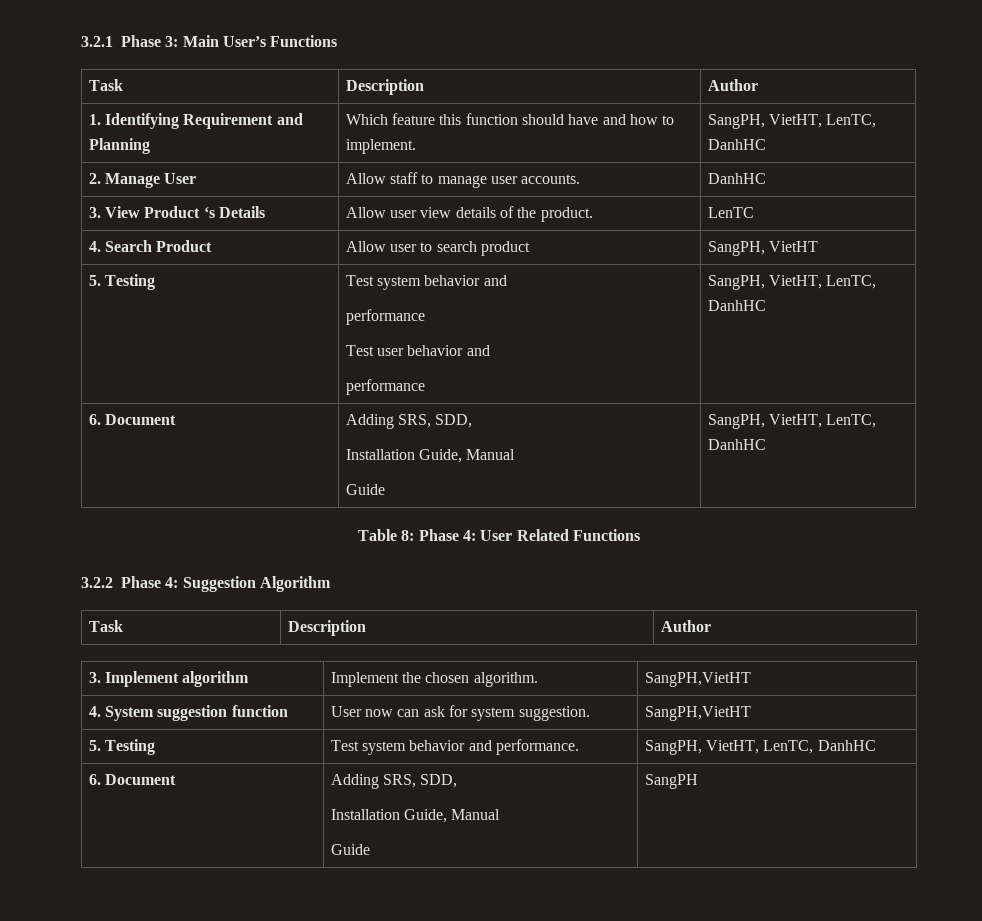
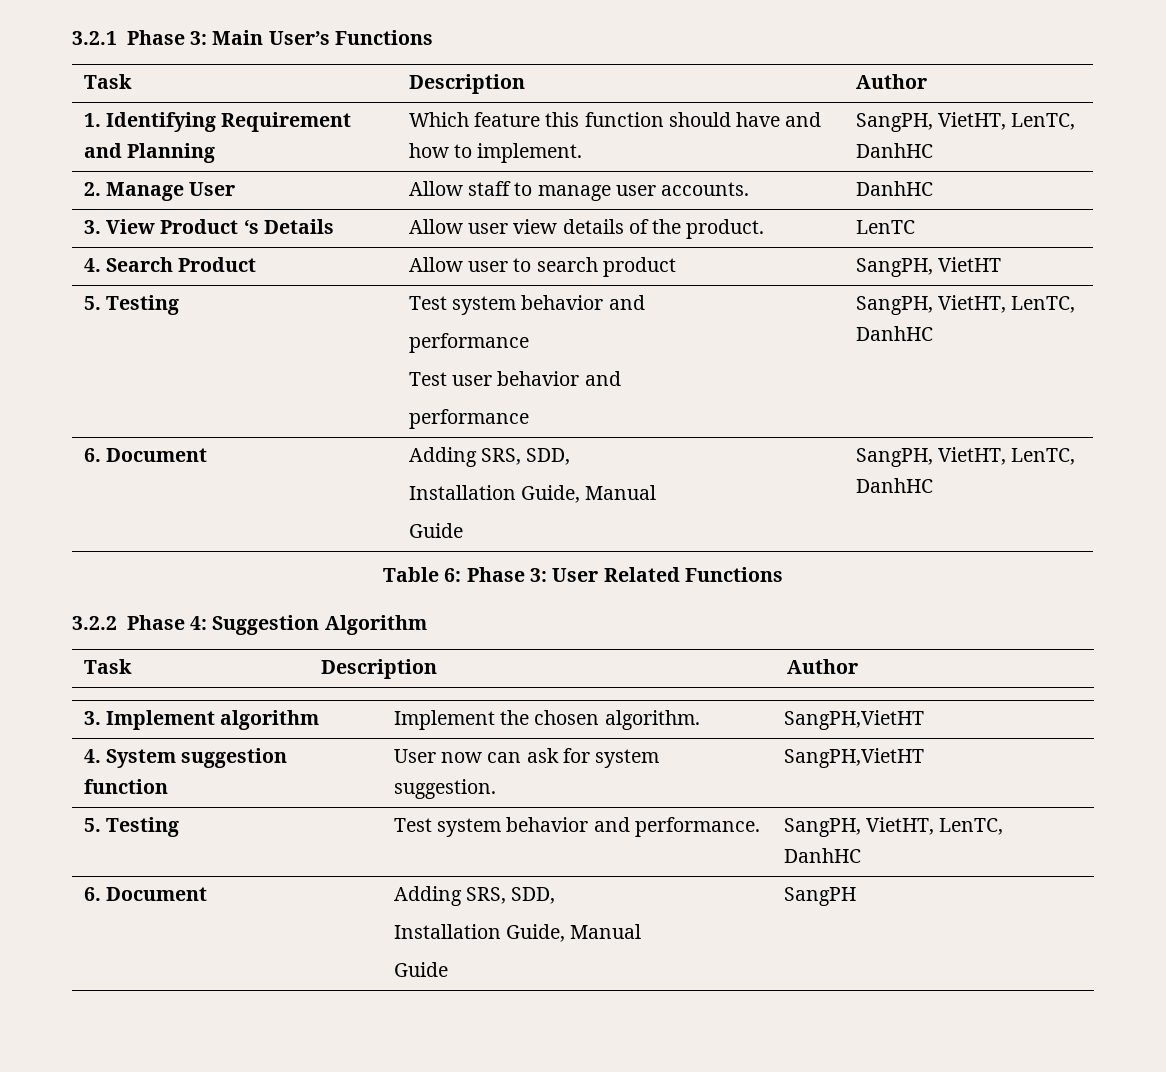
- Table 8: Phase 4: User Related Functions
+ Table 6: Phase 3: User Related Functions

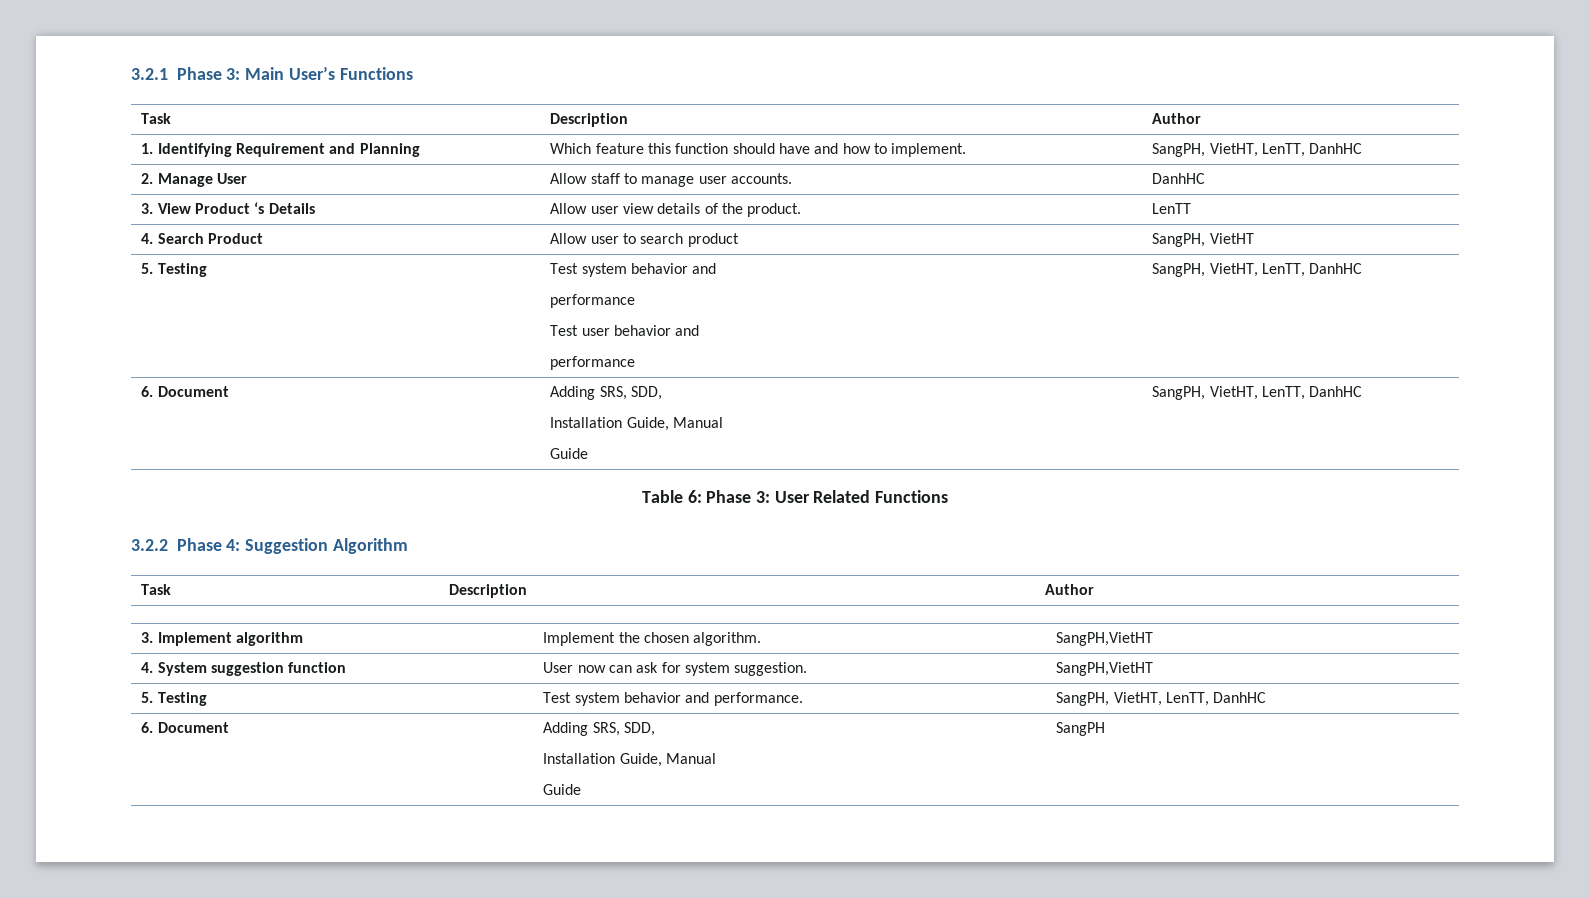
- 1. Identifying Requirement and Planning | Which feature this function should have and how to implement. | SangPH, VietHT, LenTC, DanhHC
+ 1. Identifying Requirement and Planning | Which feature this function should have and how to implement. | SangPH, VietHT, LenTT, DanhHC
- 3. View Product ‘s Details | Allow user view details of the product. | LenTC
+ 3. View Product ‘s Details | Allow user view details of the product. | LenTT
  4. Search Product | Allow user to search product | SangPH, VietHT
  5. Testing | Test system behavior and
  performance
  Test user behavior and
- performance | SangPH, VietHT, LenTC, DanhHC
+ performance | SangPH, VietHT, LenTT, DanhHC
  6. Document | Adding SRS, SDD,
  Installation Guide, Manual
- Guide | SangPH, VietHT, LenTC, DanhHC
+ Guide | SangPH, VietHT, LenTT, DanhHC
- 5. Testing | Test system behavior and performance. | SangPH, VietHT, LenTC, DanhHC
+ 5. Testing | Test system behavior and performance. | SangPH, VietHT, LenTT, DanhHC

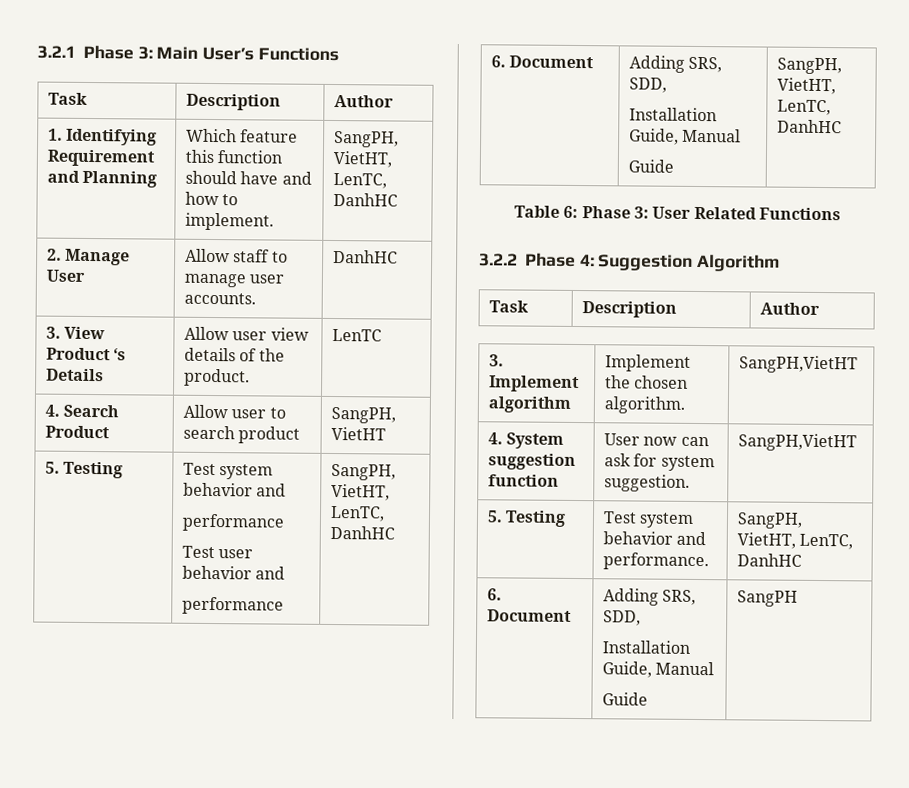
- 1. Identifying Requirement and Planning | Which feature this function should have and how to implement. | SangPH, VietHT, LenTT, DanhHC
+ 1. Identifying Requirement and Planning | Which feature this function should have and how to implement. | SangPH, VietHT, LenTC, DanhHC
- 3. View Product ‘s Details | Allow user view details of the product. | LenTT
+ 3. View Product ‘s Details | Allow user view details of the product. | LenTC
  4. Search Product | Allow user to search product | SangPH, VietHT
  5. Testing | Test system behavior and
  performance
  Test user behavior and
- performance | SangPH, VietHT, LenTT, DanhHC
+ performance | SangPH, VietHT, LenTC, DanhHC
  6. Document | Adding SRS, SDD,
  Installation Guide, Manual
- Guide | SangPH, VietHT, LenTT, DanhHC
+ Guide | SangPH, VietHT, LenTC, DanhHC
- 5. Testing | Test system behavior and performance. | SangPH, VietHT, LenTT, DanhHC
+ 5. Testing | Test system behavior and performance. | SangPH, VietHT, LenTC, DanhHC

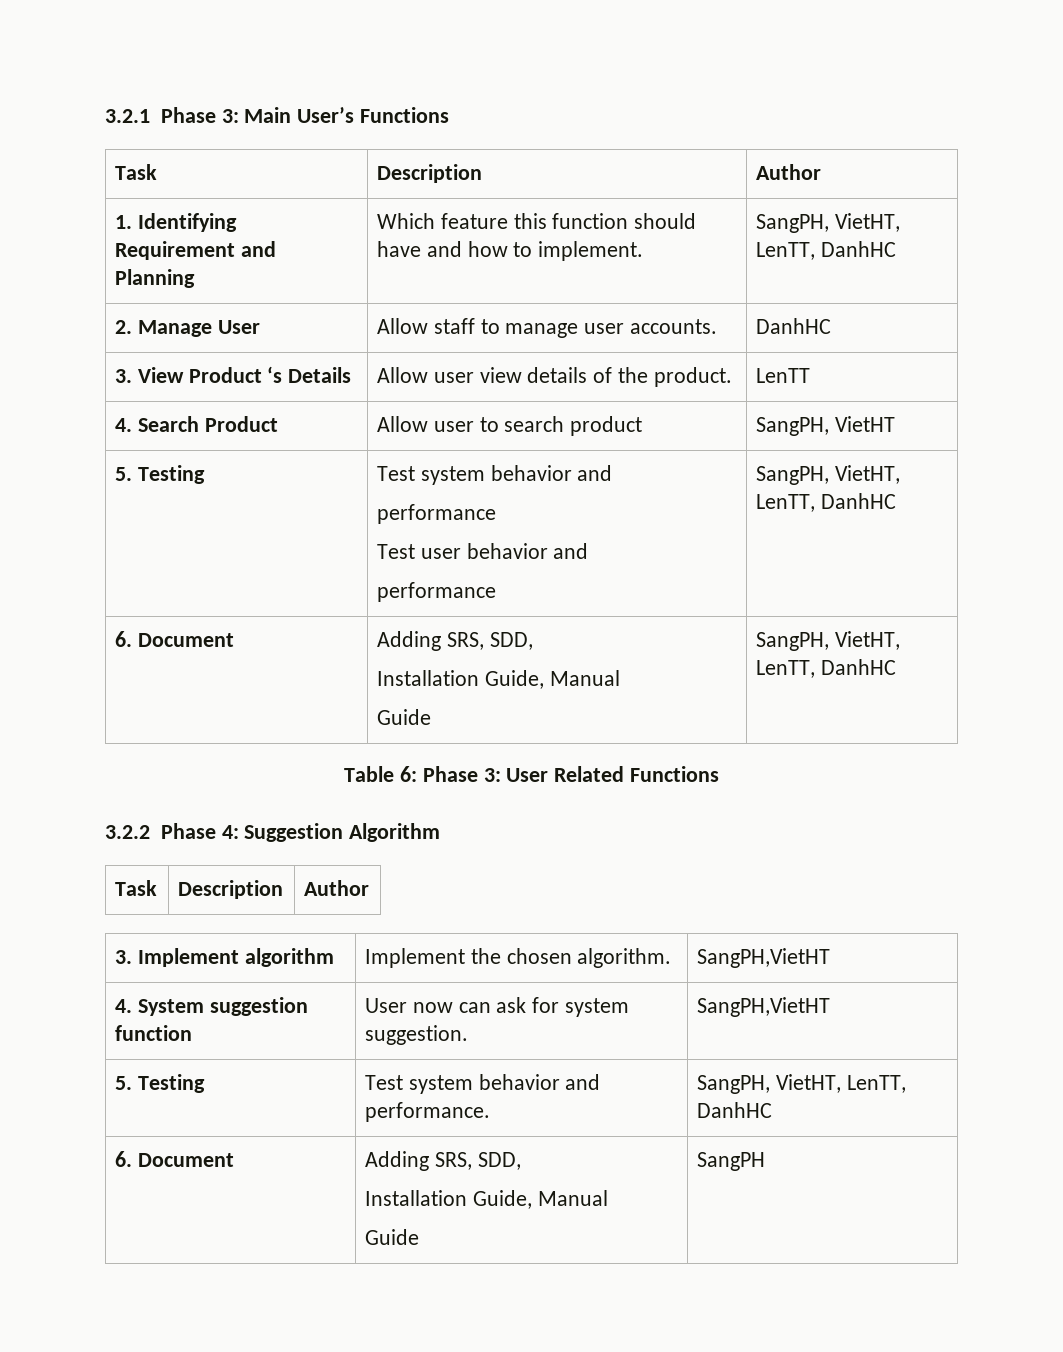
- 1. Identifying Requirement and Planning | Which feature this function should have and how to implement. | SangPH, VietHT, LenTC, DanhHC
+ 1. Identifying Requirement and Planning | Which feature this function should have and how to implement. | SangPH, VietHT, LenTT, DanhHC
- 3. View Product ‘s Details | Allow user view details of the product. | LenTC
+ 3. View Product ‘s Details | Allow user view details of the product. | LenTT
  4. Search Product | Allow user to search product | SangPH, VietHT
  5. Testing | Test system behavior and
  performance
  Test user behavior and
- performance | SangPH, VietHT, LenTC, DanhHC
+ performance | SangPH, VietHT, LenTT, DanhHC
  6. Document | Adding SRS, SDD,
  Installation Guide, Manual
- Guide | SangPH, VietHT, LenTC, DanhHC
+ Guide | SangPH, VietHT, LenTT, DanhHC
- 5. Testing | Test system behavior and performance. | SangPH, VietHT, LenTC, DanhHC
+ 5. Testing | Test system behavior and performance. | SangPH, VietHT, LenTT, DanhHC

